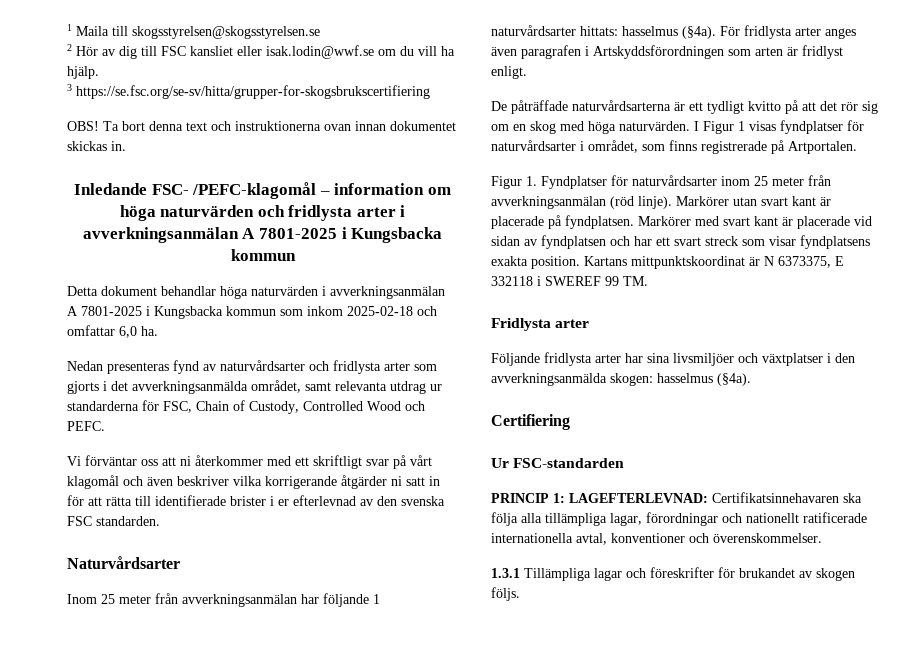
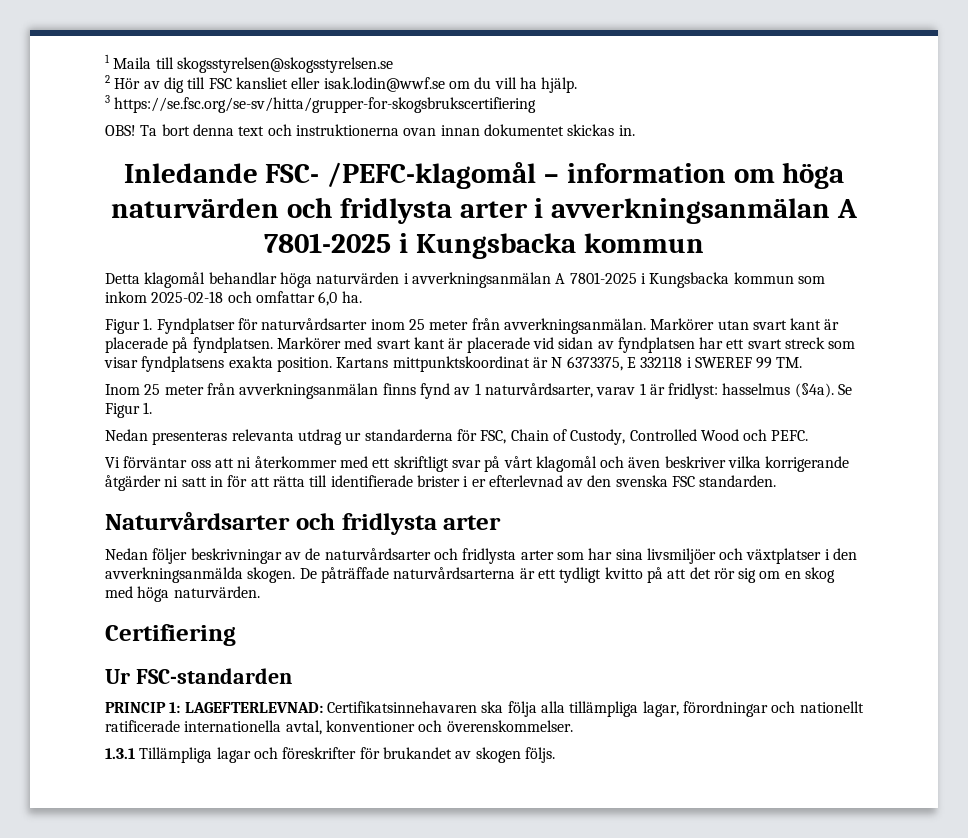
- Detta dokument behandlar höga naturvärden i avverkningsanmälan A 7801-2025 i Kungsbacka kommun som inkom 2025-02-18 och omfattar 6,0 ha.
+ Detta klagomål behandlar höga naturvärden i avverkningsanmälan A 7801-2025 i Kungsbacka kommun som inkom 2025-02-18 och omfattar 6,0 ha.
- Nedan presenteras fynd av naturvårdsarter och fridlysta arter som gjorts i det avverkningsanmälda området, samt relevanta utdrag ur standarderna för FSC, Chain of Custody, Controlled Wood och PEFC.
+ Figur 1. Fyndplatser för naturvårdsarter inom 25 meter från avverkningsanmälan. Markörer utan svart kant är placerade på fyndplatsen. Markörer med svart kant är placerade vid sidan av fyndplatsen har ett svart streck som visar fyndplatsens exakta position. Kartans mittpunktskoordinat är N 6373375, E 332118 i SWEREF 99 TM.
+ Inom 25 meter från avverkningsanmälan finns fynd av 1 naturvårdsarter, varav 1 är fridlyst: hasselmus (§4a). Se Figur 1.
+ Nedan presenteras relevanta utdrag ur standarderna för FSC, Chain of Custody, Controlled Wood och PEFC.
- Naturvårdsarter
- Inom 25 meter från avverkningsanmälan har följande 1 naturvårdsarter hittats: hasselmus (§4a). För fridlysta arter anges även paragrafen i Artskyddsförordningen som arten är fridlyst enligt.
- De påträffade naturvårdsarterna är ett tydligt kvitto på att det rör sig om en skog med höga naturvärden. I Figur 1 visas fyndplatser för naturvårdsarter i området, som finns registrerade på Artportalen.
- Figur 1. Fyndplatser för naturvårdsarter inom 25 meter från avverkningsanmälan (röd linje). Markörer utan svart kant är placerade på fyndplatsen. Markörer med svart kant är placerade vid sidan av fyndplatsen och har ett svart streck som visar fyndplatsens exakta position. Kartans mittpunktskoordinat är N 6373375, E 332118 i SWEREF 99 TM.
- Fridlysta arter
- Följande fridlysta arter har sina livsmiljöer och växtplatser i den avverkningsanmälda skogen: hasselmus (§4a).
+ Naturvårdsarter och fridlysta arter
+ Nedan följer beskrivningar av de naturvårdsarter och fridlysta arter som har sina livsmiljöer och växtplatser i den avverkningsanmälda skogen. De påträffade naturvårdsarterna är ett tydligt kvitto på att det rör sig om en skog med höga naturvärden.

